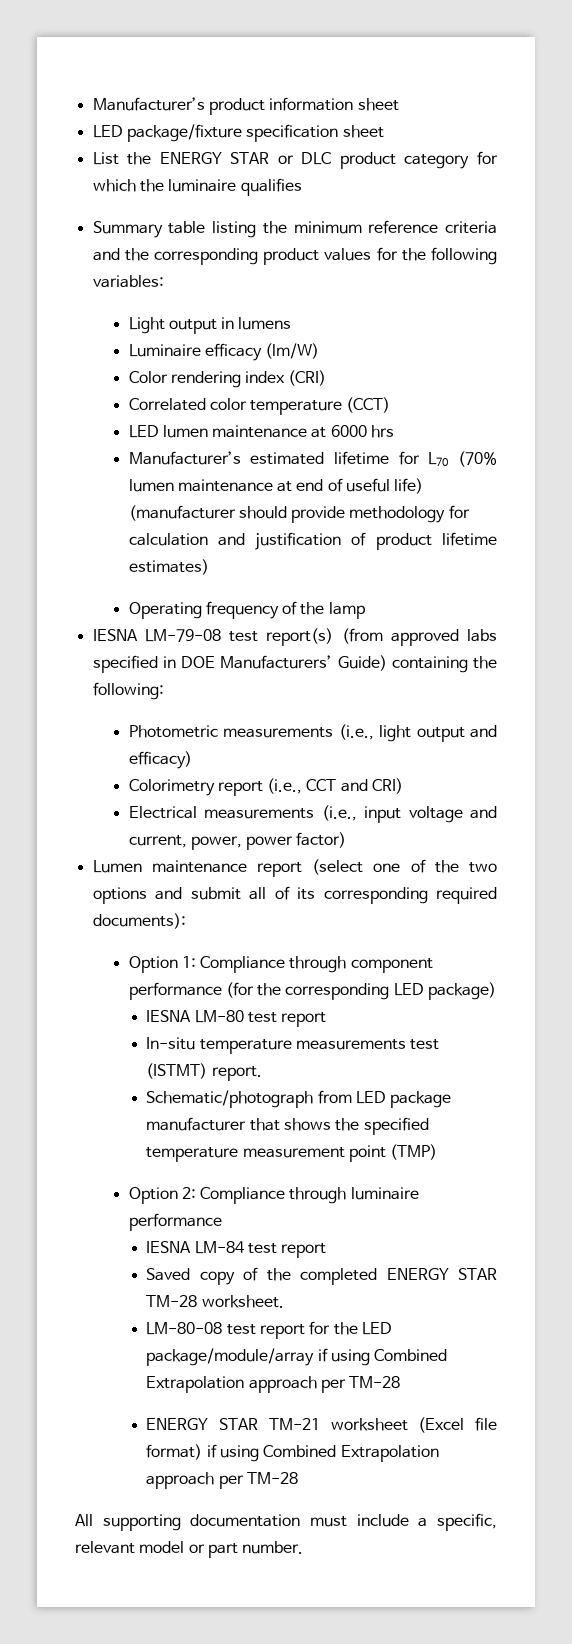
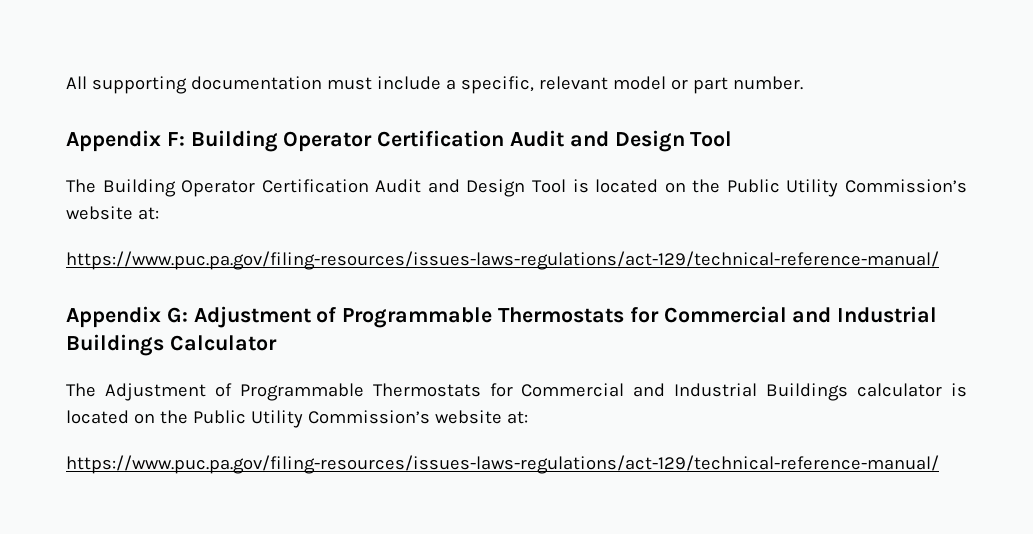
- Manufacturer’s product information sheet
- LED package/fixture specification sheet
- List the ENERGY STAR or DLC product category for which the luminaire qualifies
- Summary table listing the minimum reference criteria and the corresponding product values for the following variables:
- Light output in lumens
- Luminaire efficacy (lm/W)
- Color rendering index (CRI)
- Correlated color temperature (CCT)
- LED lumen maintenance at 6000 hrs
- Manufacturer’s estimated lifetime for L70 (70% lumen maintenance at end of useful life) (manufacturer should provide methodology for calculation and justification of product lifetime estimates)
- Operating frequency of the lamp
- IESNA LM-79-08 test report(s) (from approved labs specified in DOE Manufacturers’ Guide) containing the following:
- Photometric measurements (i.e., light output and efficacy)
- Colorimetry report (i.e., CCT and CRI)
- Electrical measurements (i.e., input voltage and current, power, power factor)
- Lumen maintenance report (select one of the two options and submit all of its corresponding required documents):
- Option 1: Compliance through component performance (for the corresponding LED package)
- IESNA LM-80 test report
- In-situ temperature measurements test (ISTMT) report.
- Schematic/photograph from LED package manufacturer that shows the specified temperature measurement point (TMP)
- Option 2: Compliance through luminaire performance
- IESNA LM-84 test report
- Saved copy of the completed ENERGY STAR TM-28 worksheet.
- LM-80-08 test report for the LED package/module/array if using Combined Extrapolation approach per TM-28
- ENERGY STAR TM-21 worksheet (Excel file format) if using Combined Extrapolation approach per TM-28
+ Appendix F: Building Operator Certification Audit and Design Tool
+ The Building Operator Certification Audit and Design Tool is located on the Public Utility Commission’s website at:
+ https://www.puc.pa.gov/filing-resources/issues-laws-regulations/act-129/technical-reference-manual/
+ Appendix G: Adjustment of Programmable Thermostats for Commercial and Industrial Buildings Calculator
+ The Adjustment of Programmable Thermostats for Commercial and Industrial Buildings calculator is located on the Public Utility Commission’s website at:
+ https://www.puc.pa.gov/filing-resources/issues-laws-regulations/act-129/technical-reference-manual/

